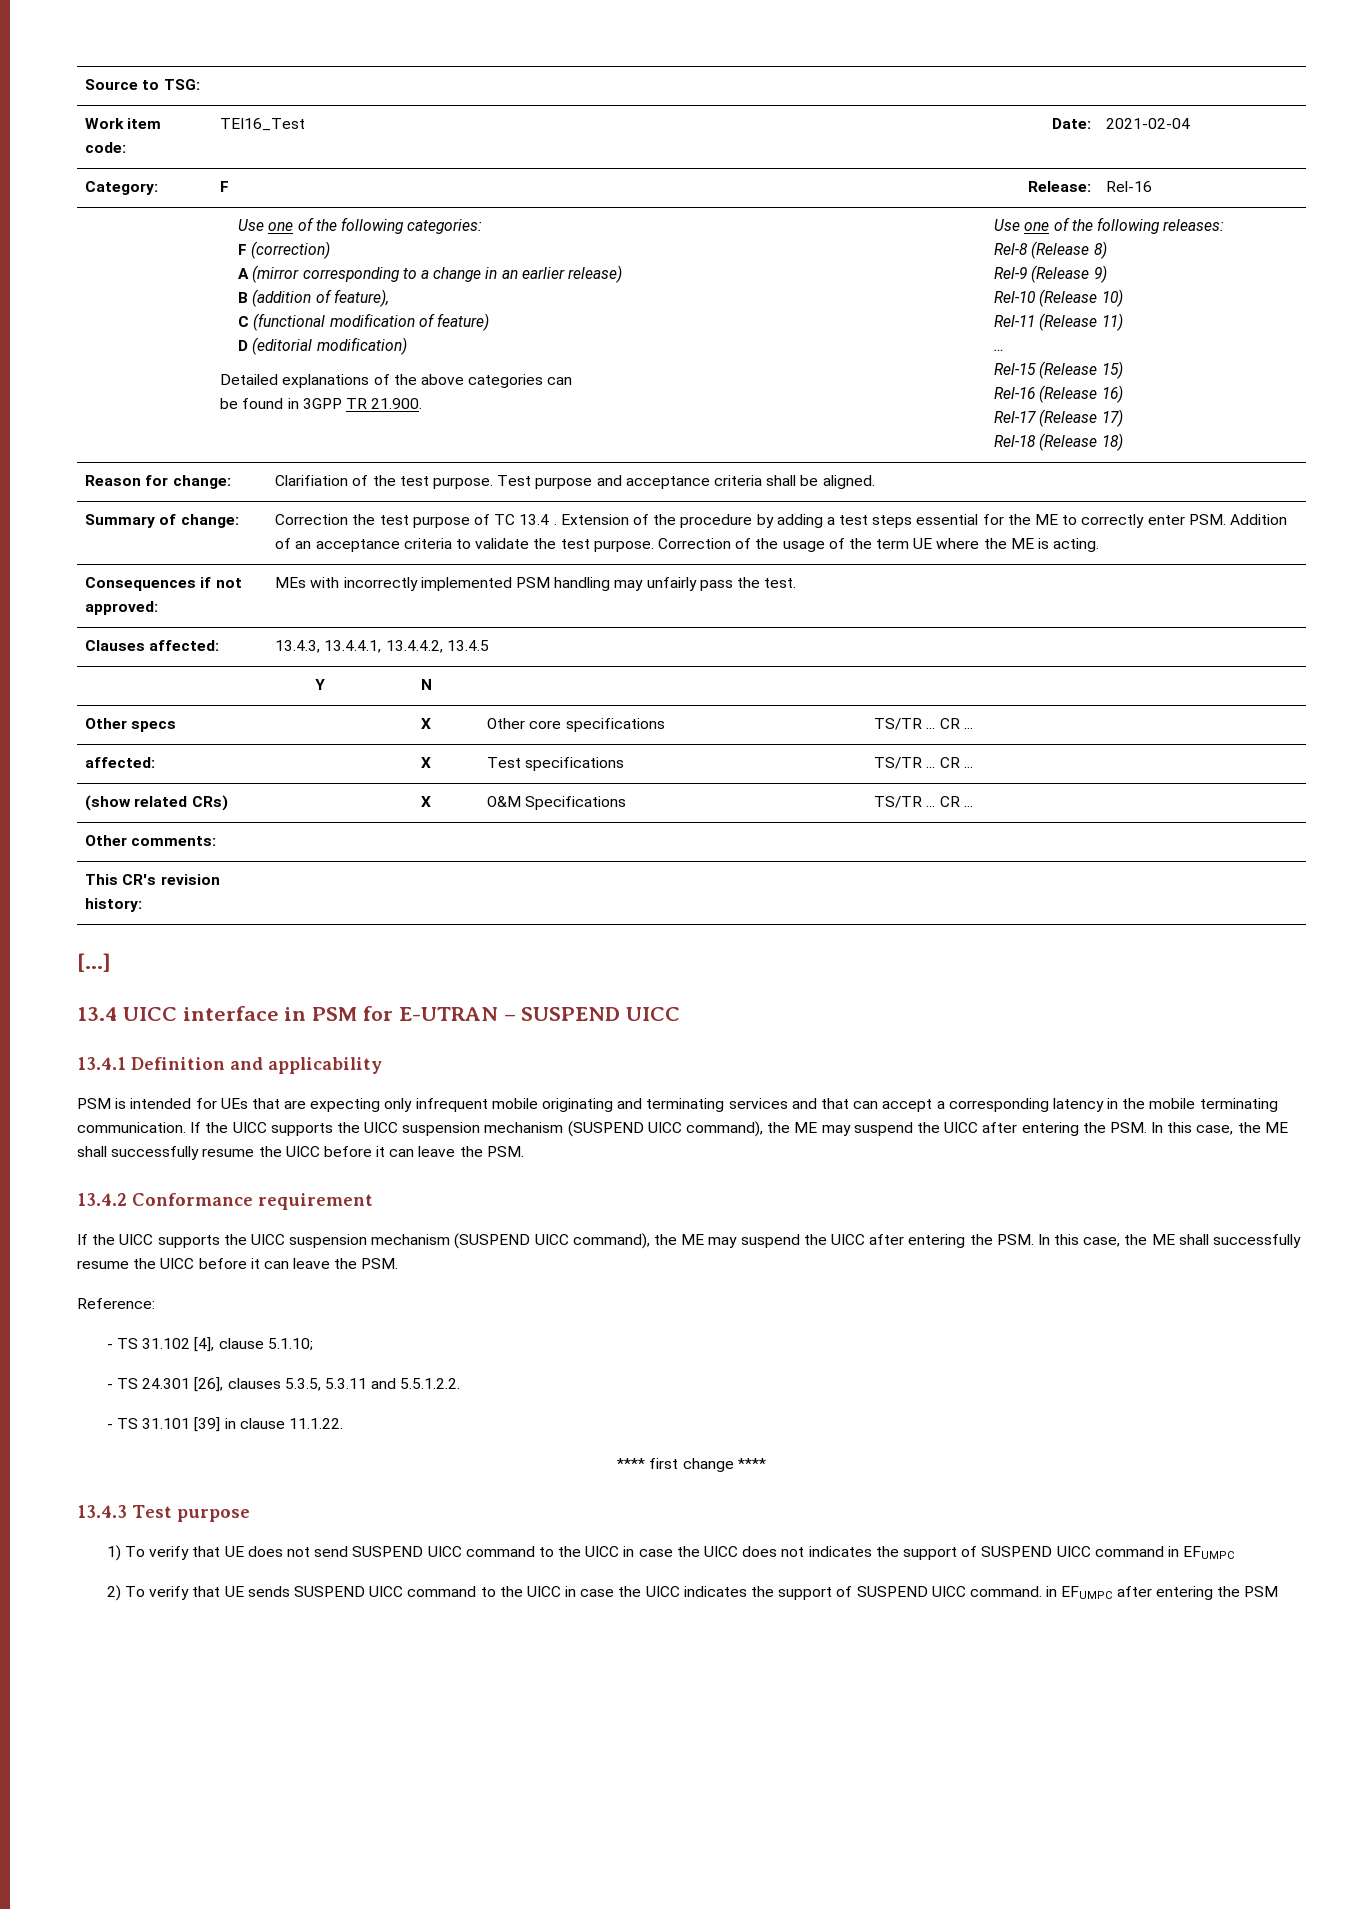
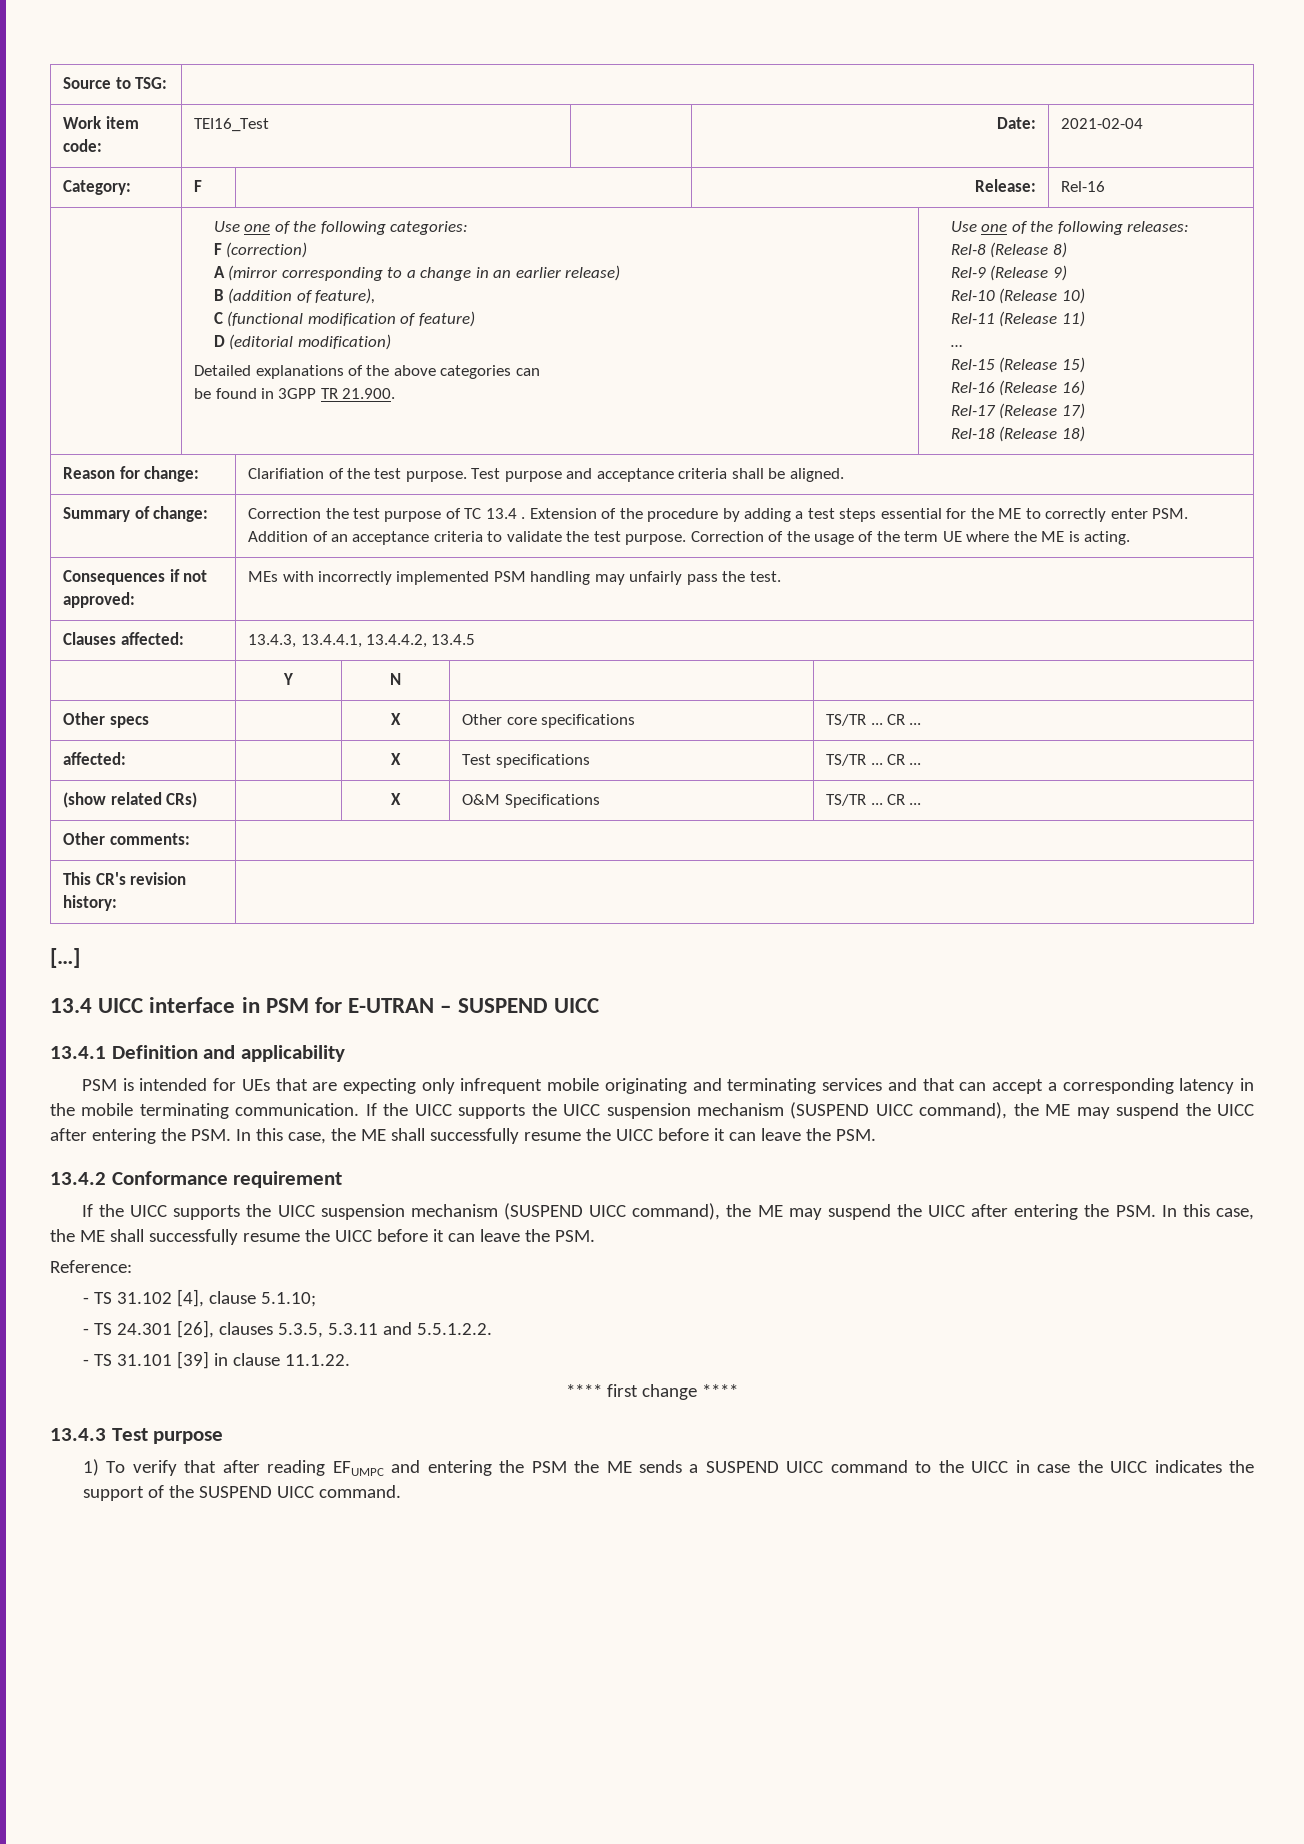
- 1) To verify that UE does not send SUSPEND UICC command to the UICC in case the UICC does not indicates the support of SUSPEND UICC command in EFUMPC
- 2) To verify that UE sends SUSPEND UICC command to the UICC in case the UICC indicates the support of SUSPEND UICC command. in EFUMPC after entering the PSM
+ 1) To verify that after reading EFUMPC and entering the PSM the ME sends a SUSPEND UICC command to the UICC in case the UICC indicates the support of the SUSPEND UICC command.

